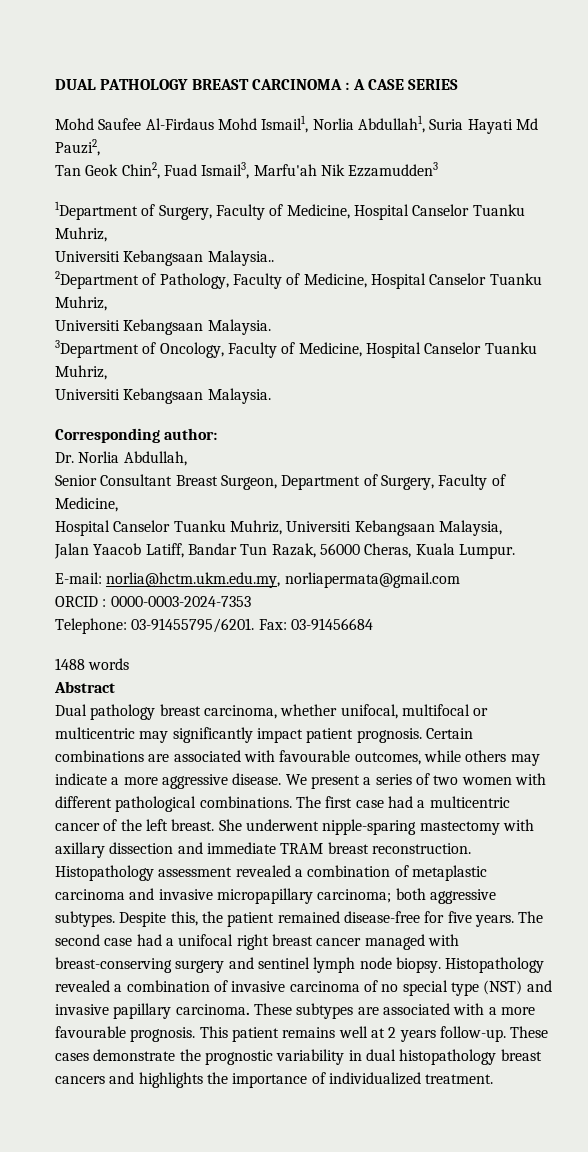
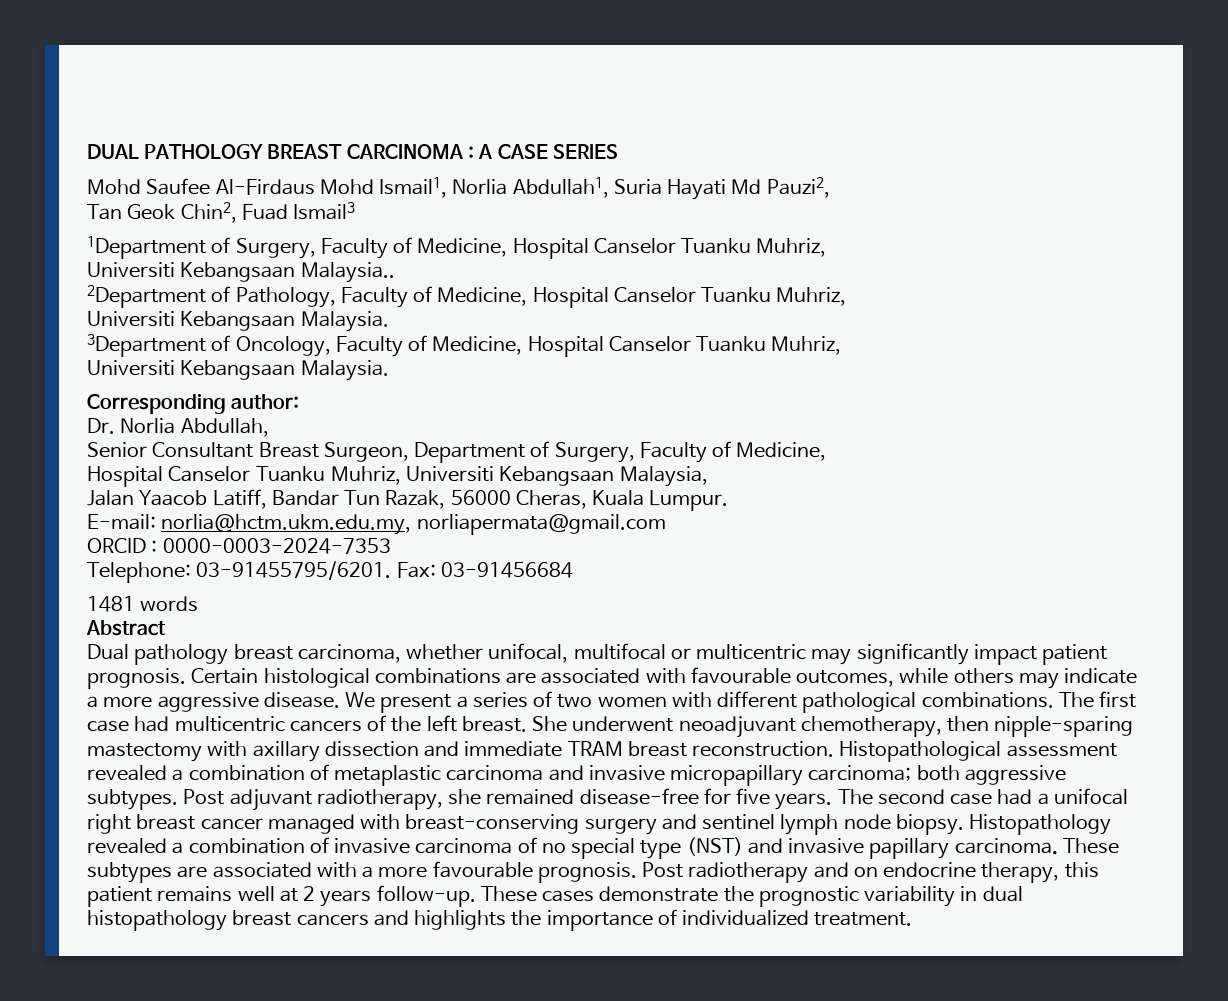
- Tan Geok Chin2, Fuad Ismail3, Marfu'ah Nik Ezzamudden3
+ Tan Geok Chin2, Fuad Ismail3
- 1488 words
+ 1481 words
- Certain combinations are associated with favourable outcomes, while others may indicate a more aggressive disease.
+ Certain histological combinations are associated with favourable outcomes, while others may indicate a more aggressive disease.
- The first case had a multicentric cancer of the left breast.
+ The first case had multicentric cancers of the left breast.
- She underwent nipple-sparing mastectomy with axillary dissection and immediate TRAM breast reconstruction.
+ She underwent neoadjuvant chemotherapy, then nipple-sparing mastectomy with axillary dissection and immediate TRAM breast reconstruction.
- Histopathology assessment revealed a combination of metaplastic carcinoma and invasive micropapillary carcinoma; both aggressive subtypes.
+ Histopathological assessment revealed a combination of metaplastic carcinoma and invasive micropapillary carcinoma; both aggressive subtypes.
- Despite this, the patient remained disease-free for five years.
+ Post adjuvant radiotherapy, she remained disease-free for five years.
- This patient remains well at 2 years follow-up.
+ Post radiotherapy and on endocrine therapy, this patient remains well at 2 years follow-up.

